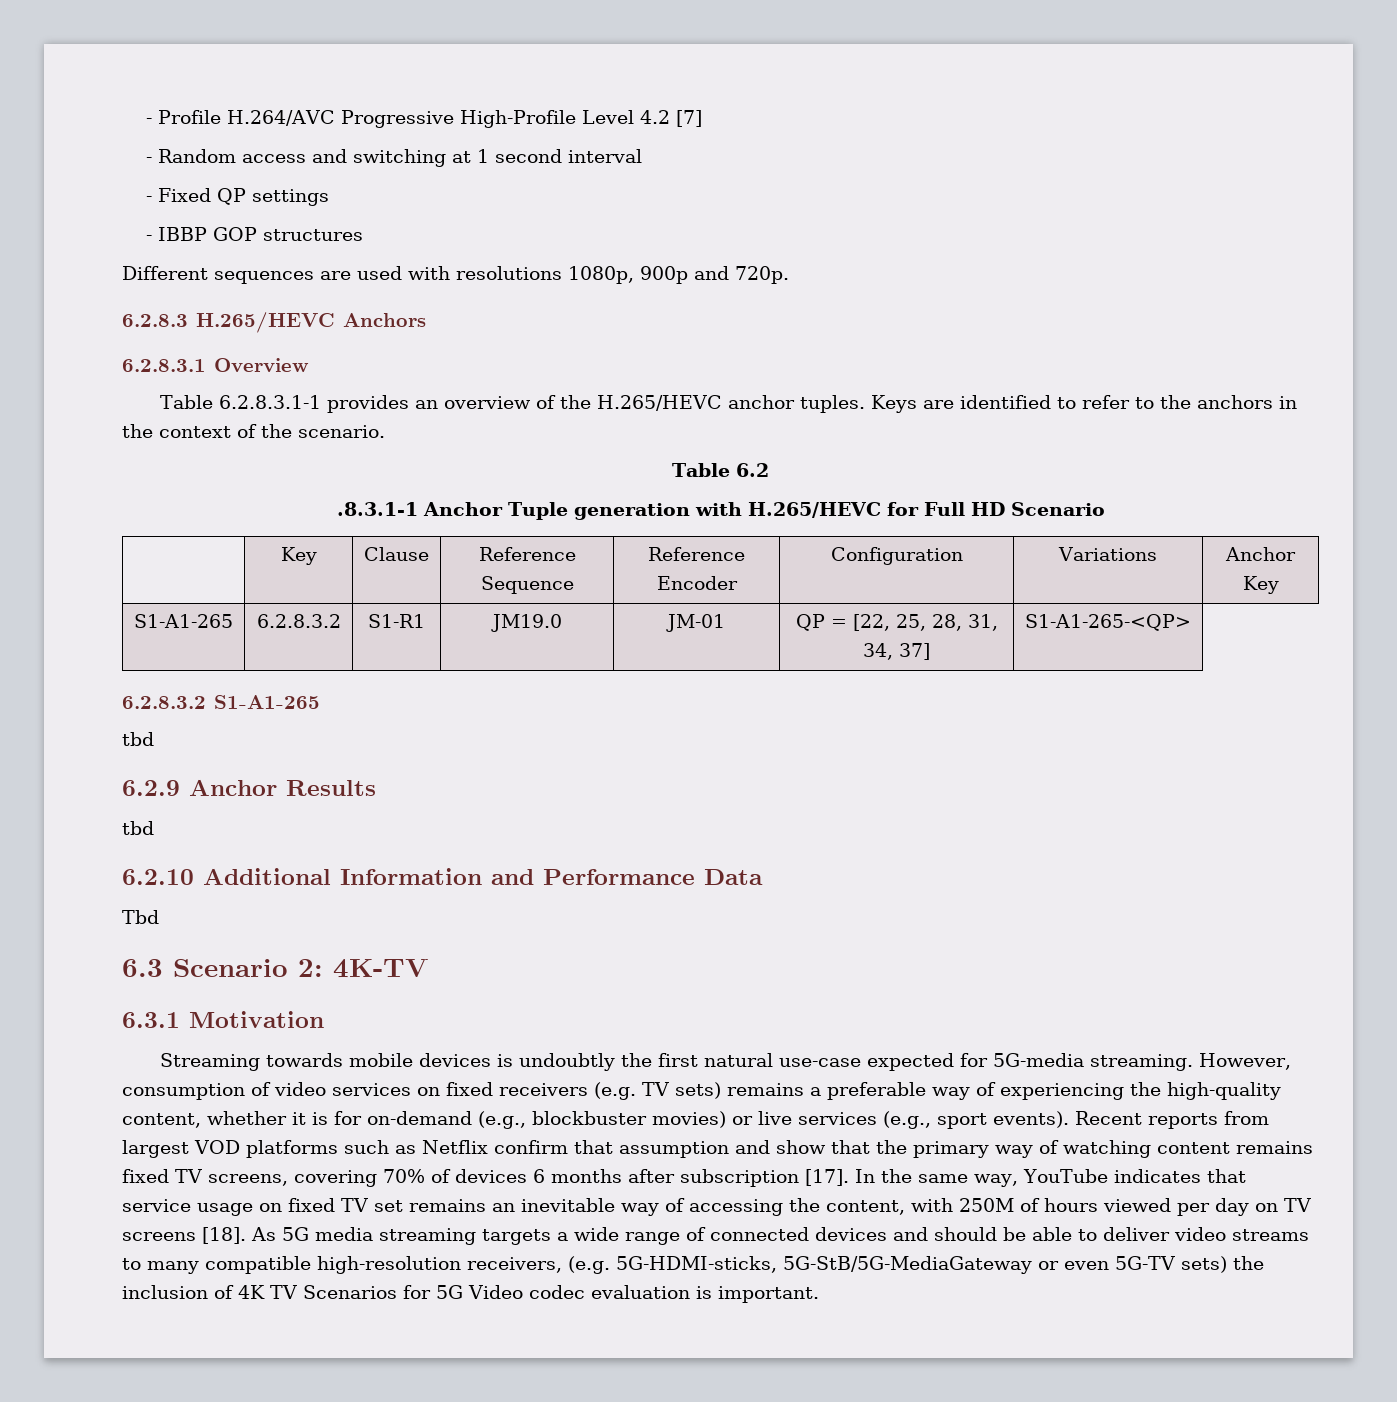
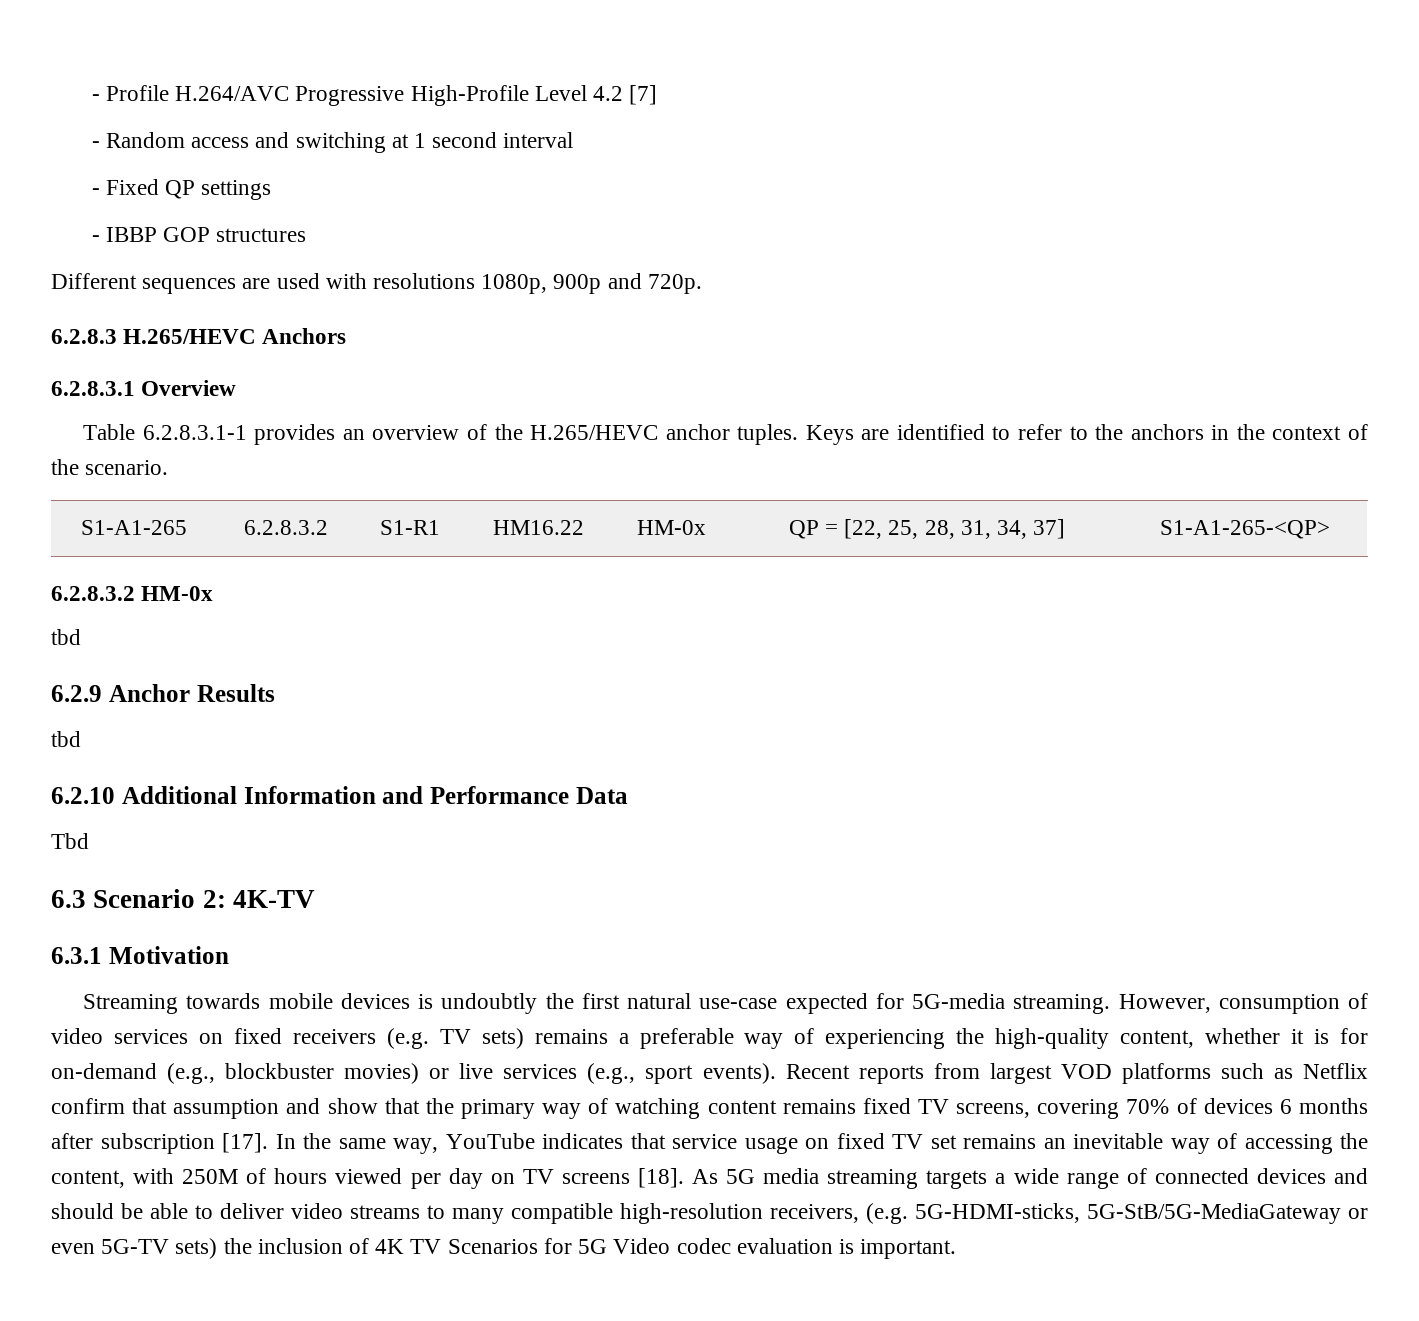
- Table 6.2
- .8.3.1-1 Anchor Tuple generation with H.265/HEVC for Full HD Scenario
- | Key | Clause | Reference Sequence | Reference Encoder | Configuration | Variations | Anchor Key
- S1-A1-265 | 6.2.8.3.2 | S1-R1 | JM19.0 | JM-01 | QP = [22, 25, 28, 31, 34, 37] | S1-A1-265-<QP>
+ S1-A1-265 | 6.2.8.3.2 | S1-R1 | HM16.22 | HM-0x | QP = [22, 25, 28, 31, 34, 37] | S1-A1-265-<QP>
- 6.2.8.3.2 S1-A1-265
+ 6.2.8.3.2 HM-0x

